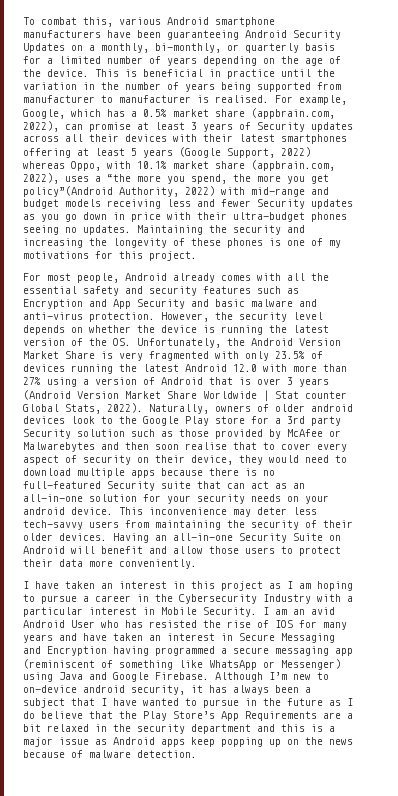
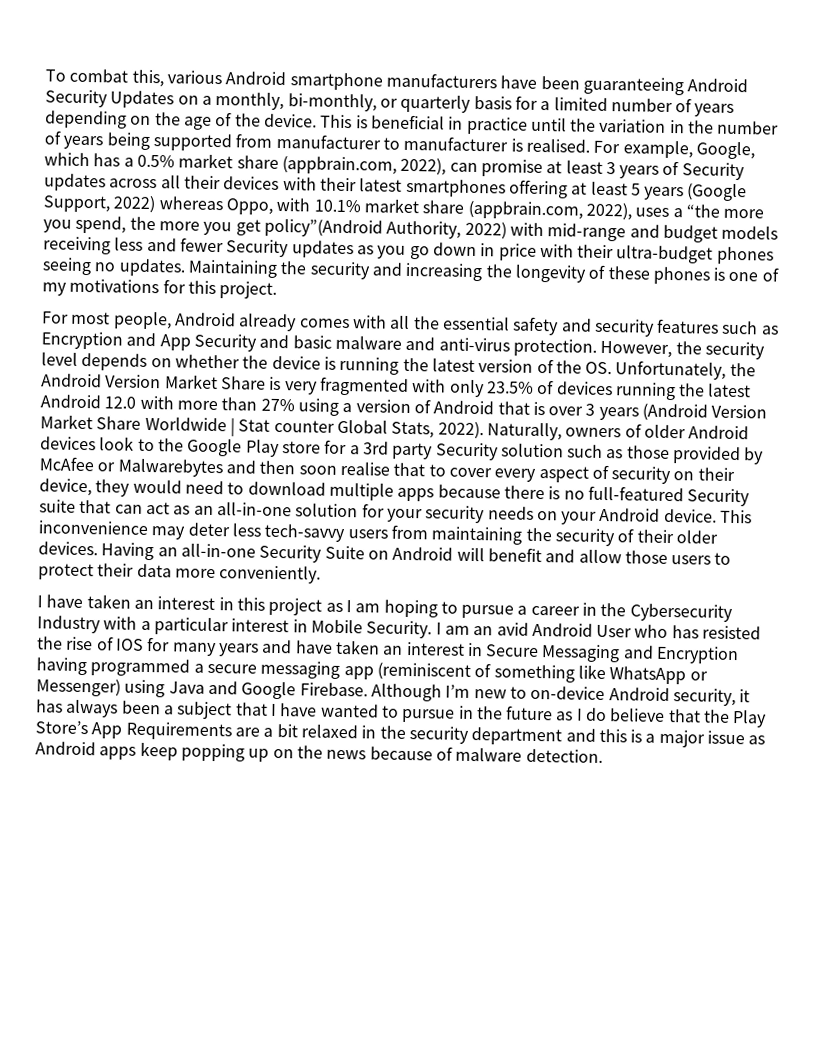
- Naturally, owners of older android devices look to the Google Play store for a 3rd party Security solution such as those provided by McAfee or Malwarebytes and then soon realise that to cover every aspect of security on their device, they would need to download multiple apps because there is no full-featured Security suite that can act as an all-in-one solution for your security needs on your android device.
+ Naturally, owners of older Android devices look to the Google Play store for a 3rd party Security solution such as those provided by McAfee or Malwarebytes and then soon realise that to cover every aspect of security on their device, they would need to download multiple apps because there is no full-featured Security suite that can act as an all-in-one solution for your security needs on your Android device.
- Although I’m new to on-device android security, it has always been a subject that I have wanted to pursue in the future as I do believe that the Play Store’s App Requirements are a bit relaxed in the security department and this is a major issue as Android apps keep popping up on the news because of malware detection.
+ Although I’m new to on-device Android security, it has always been a subject that I have wanted to pursue in the future as I do believe that the Play Store’s App Requirements are a bit relaxed in the security department and this is a major issue as Android apps keep popping up on the news because of malware detection.

